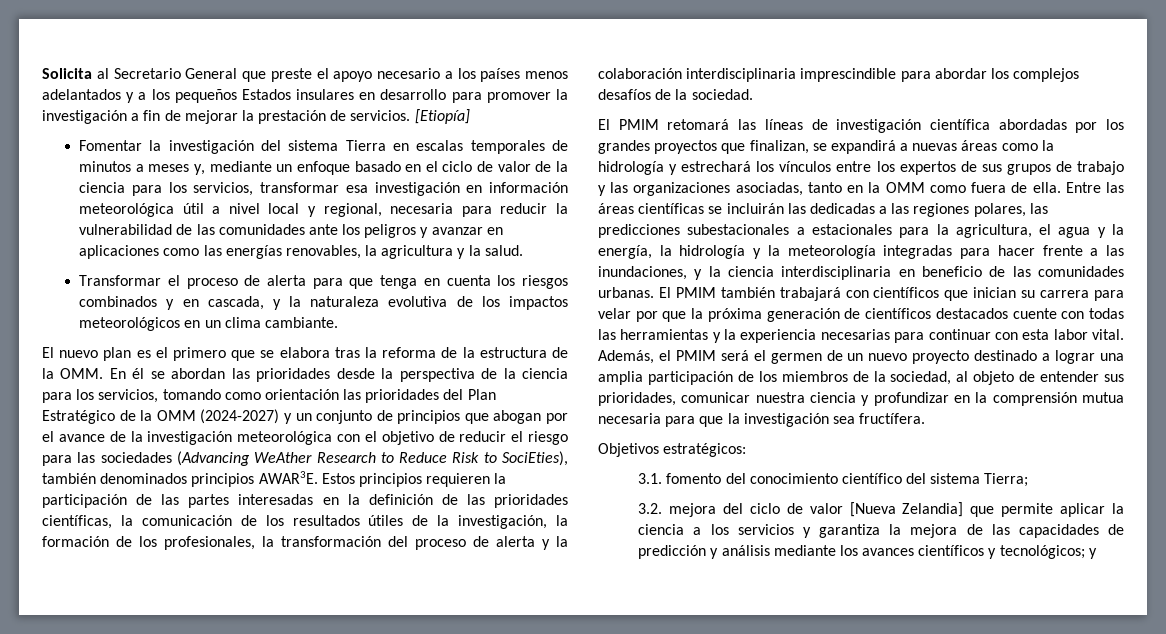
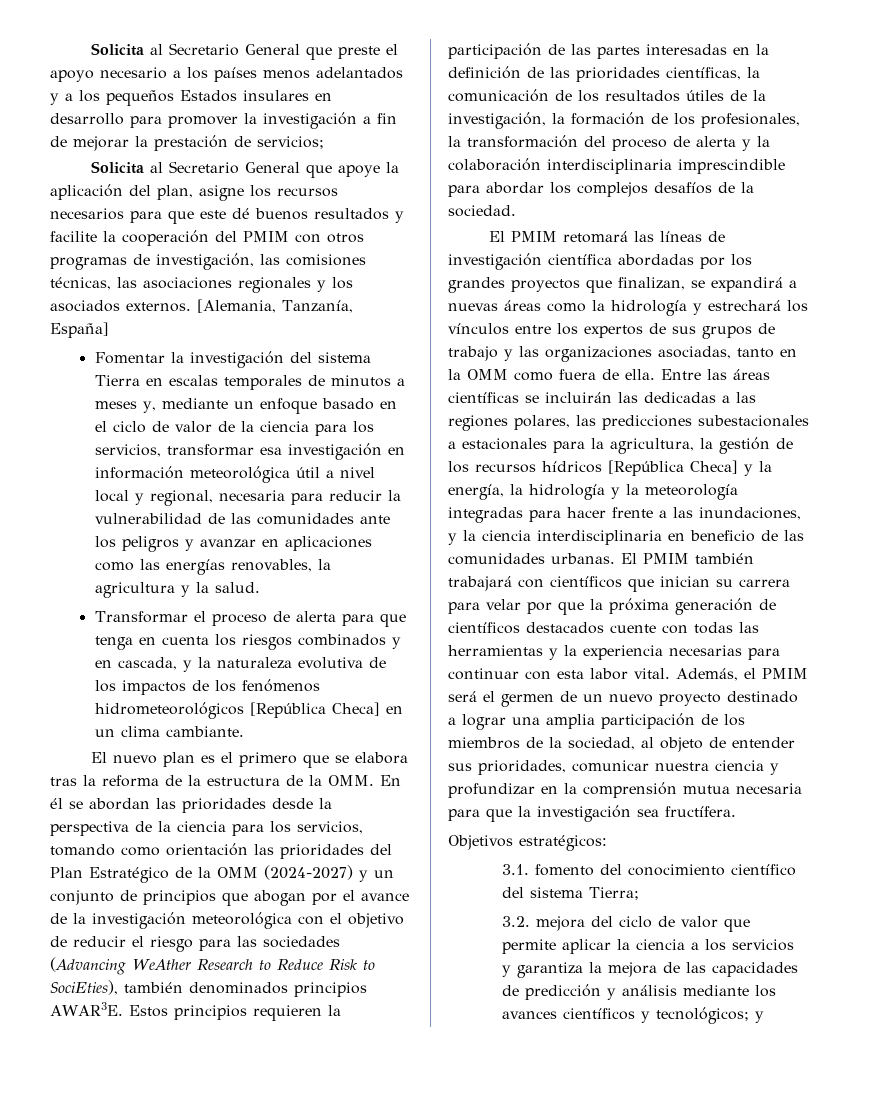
- Solicita al Secretario General que preste el apoyo necesario a los países menos adelantados y a los pequeños Estados insulares en desarrollo para promover la investigación a fin de mejorar la prestación de servicios. [Etiopía]
+ Solicita al Secretario General que preste el apoyo necesario a los países menos adelantados y a los pequeños Estados insulares en desarrollo para promover la investigación a fin de mejorar la prestación de servicios;
+ Solicita al Secretario General que apoye la aplicación del plan, asigne los recursos necesarios para que este dé buenos resultados y facilite la cooperación del PMIM con otros programas de investigación, las comisiones técnicas, las asociaciones regionales y los asociados externos. [Alemania, Tanzanía, España]
- Transformar el proceso de alerta para que tenga en cuenta los riesgos combinados y en cascada, y la naturaleza evolutiva de los impactos meteorológicos en un clima cambiante.
+ Transformar el proceso de alerta para que tenga en cuenta los riesgos combinados y en cascada, y la naturaleza evolutiva de los impactos de los fenómenos hidrometeorológicos [República Checa] en un clima cambiante.
- Entre las áreas científicas se incluirán las dedicadas a las regiones polares, las predicciones subestacionales a estacionales para la agricultura, el agua y la energía, la hidrología y la meteorología integradas para hacer frente a las inundaciones, y la ciencia interdisciplinaria en beneficio de las comunidades urbanas.
+ Entre las áreas científicas se incluirán las dedicadas a las regiones polares, las predicciones subestacionales a estacionales para la agricultura, la gestión de los recursos hídricos [República Checa] y la energía, la hidrología y la meteorología integradas para hacer frente a las inundaciones, y la ciencia interdisciplinaria en beneficio de las comunidades urbanas.
- 3.2. mejora del ciclo de valor [Nueva Zelandia] que permite aplicar la ciencia a los servicios y garantiza la mejora de las capacidades de predicción y análisis mediante los avances científicos y tecnológicos; y
+ 3.2. mejora del ciclo de valor que permite aplicar la ciencia a los servicios y garantiza la mejora de las capacidades de predicción y análisis mediante los avances científicos y tecnológicos; y

